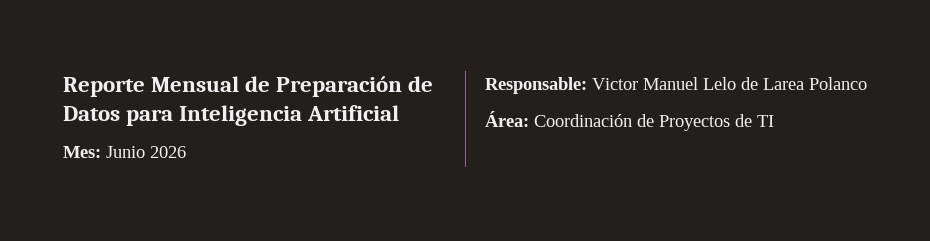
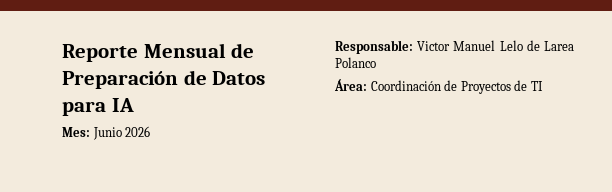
- Reporte Mensual de Preparación de Datos para Inteligencia Artificial
+ Reporte Mensual de Preparación de Datos para IA

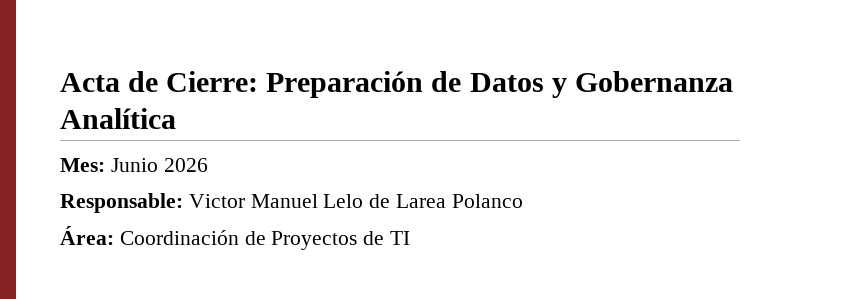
- Reporte Mensual de Preparación de Datos para IA
+ Acta de Cierre: Preparación de Datos y Gobernanza Analítica

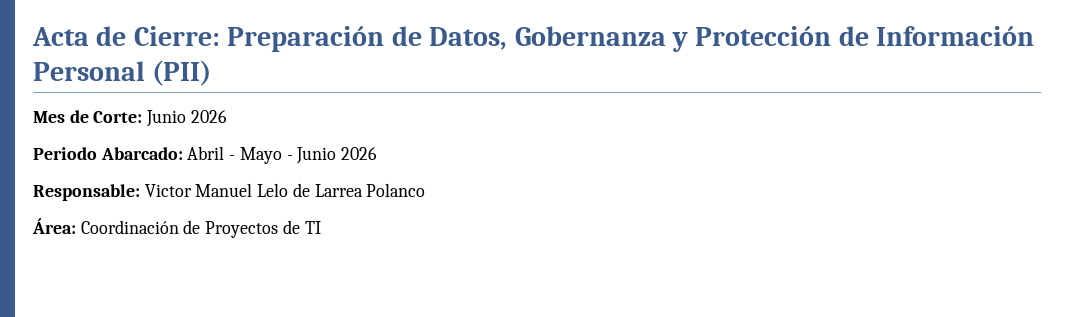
- Acta de Cierre: Preparación de Datos y Gobernanza Analítica
- Mes: Junio 2026
+ Acta de Cierre: Preparación de Datos, Gobernanza y Protección de Información Personal (PII)
+ Mes de Corte: Junio 2026
+ Periodo Abarcado: Abril - Mayo - Junio 2026
- Responsable: Victor Manuel Lelo de Larea Polanco
+ Responsable: Victor Manuel Lelo de Larrea Polanco

